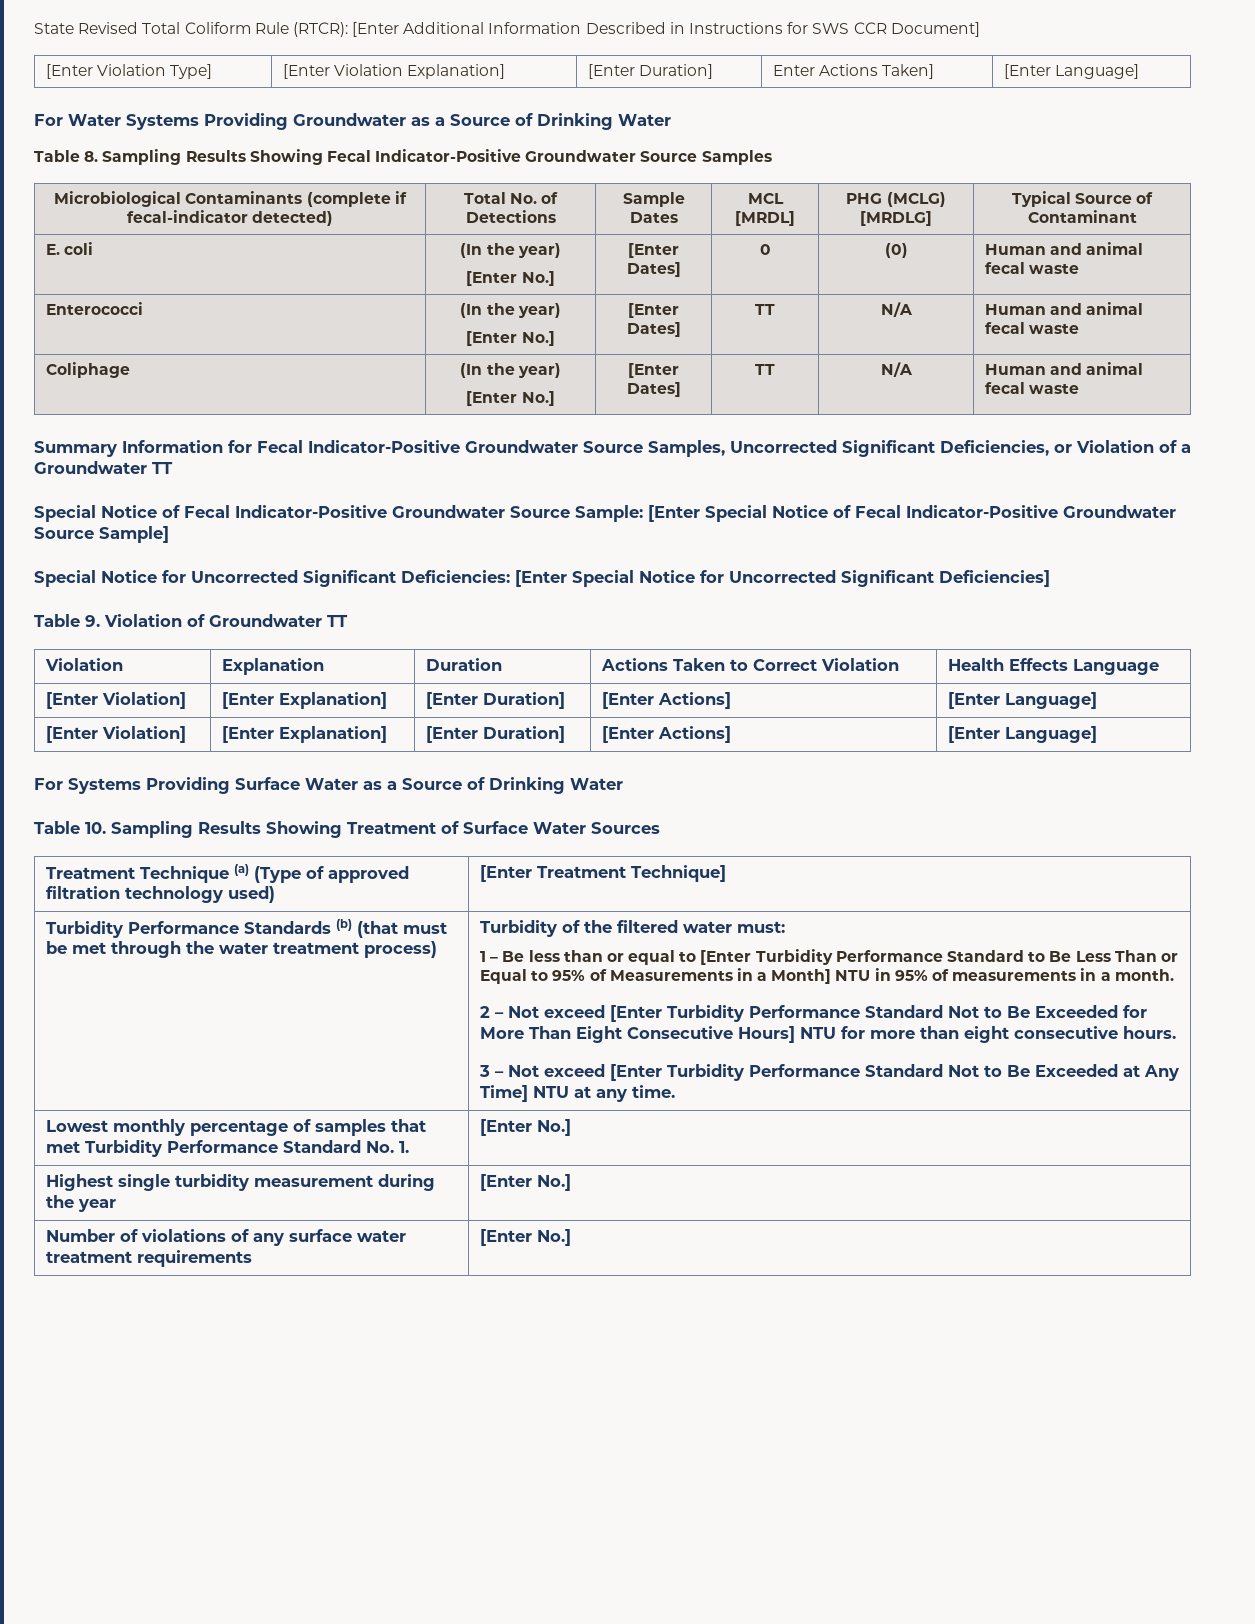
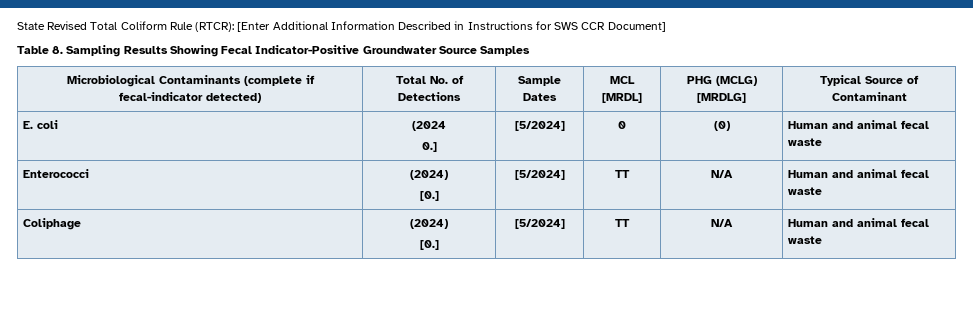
- [Enter Violation Type] | [Enter Violation Explanation] | [Enter Duration] | Enter Actions Taken] | [Enter Language]
- For Water Systems Providing Groundwater as a Source of Drinking Water
- E. coli | (In the year)
- [Enter No.] | [Enter Dates] | 0 | (0) | Human and animal fecal waste
+ E. coli | (2024
+ 0.] | [5/2024] | 0 | (0) | Human and animal fecal waste
- Enterococci | (In the year)
- [Enter No.] | [Enter Dates] | TT | N/A | Human and animal fecal waste
+ Enterococci | (2024)
+ [0.] | [5/2024] | TT | N/A | Human and animal fecal waste
- Coliphage | (In the year)
- [Enter No.] | [Enter Dates] | TT | N/A | Human and animal fecal waste
- Summary Information for Fecal Indicator-Positive Groundwater Source Samples, Uncorrected Significant Deficiencies, or Violation of a Groundwater TT
- Special Notice of Fecal Indicator-Positive Groundwater Source Sample: [Enter Special Notice of Fecal Indicator-Positive Groundwater Source Sample]
- Special Notice for Uncorrected Significant Deficiencies: [Enter Special Notice for Uncorrected Significant Deficiencies]
- Table 9. Violation of Groundwater TT
- Violation | Explanation | Duration | Actions Taken to Correct Violation | Health Effects Language
- [Enter Violation] | [Enter Explanation] | [Enter Duration] | [Enter Actions] | [Enter Language]
- [Enter Violation] | [Enter Explanation] | [Enter Duration] | [Enter Actions] | [Enter Language]
- For Systems Providing Surface Water as a Source of Drinking Water
- Table 10. Sampling Results Showing Treatment of Surface Water Sources
- Treatment Technique (a) (Type of approved filtration technology used) | [Enter Treatment Technique]
- Turbidity Performance Standards (b) (that must be met through the water treatment process) | Turbidity of the filtered water must:
- 1 – Be less than or equal to [Enter Turbidity Performance Standard to Be Less Than or Equal to 95% of Measurements in a Month] NTU in 95% of measurements in a month.
- 2 – Not exceed [Enter Turbidity Performance Standard Not to Be Exceeded for More Than Eight Consecutive Hours] NTU for more than eight consecutive hours.
- 3 – Not exceed [Enter Turbidity Performance Standard Not to Be Exceeded at Any Time] NTU at any time.
- Lowest monthly percentage of samples that met Turbidity Performance Standard No. 1. | [Enter No.]
- Highest single turbidity measurement during the year | [Enter No.]
- Number of violations of any surface water treatment requirements | [Enter No.]
+ Coliphage | (2024)
+ [0.] | [5/2024] | TT | N/A | Human and animal fecal waste

